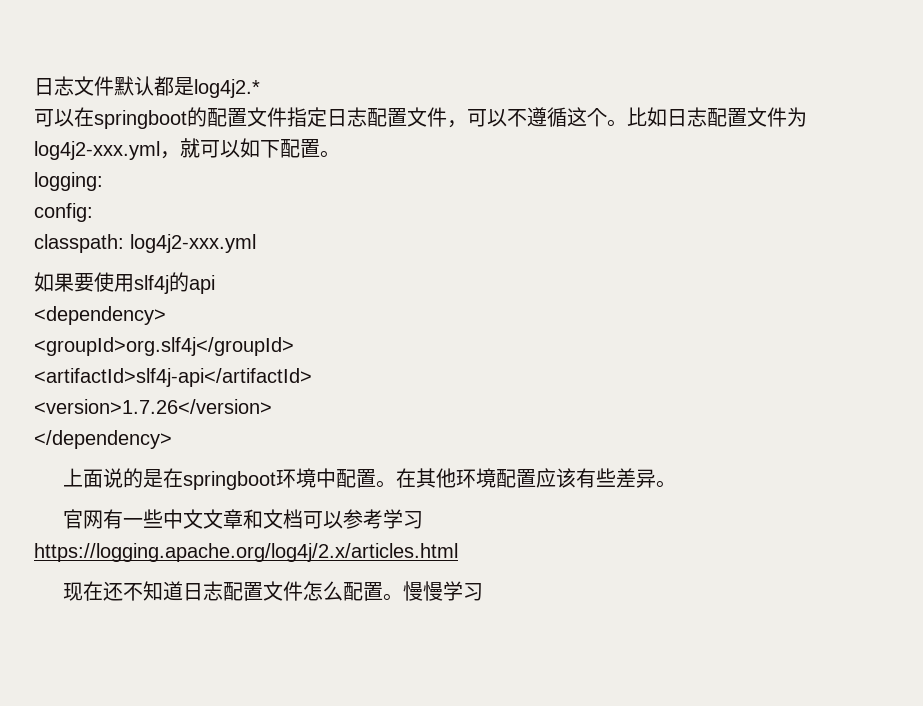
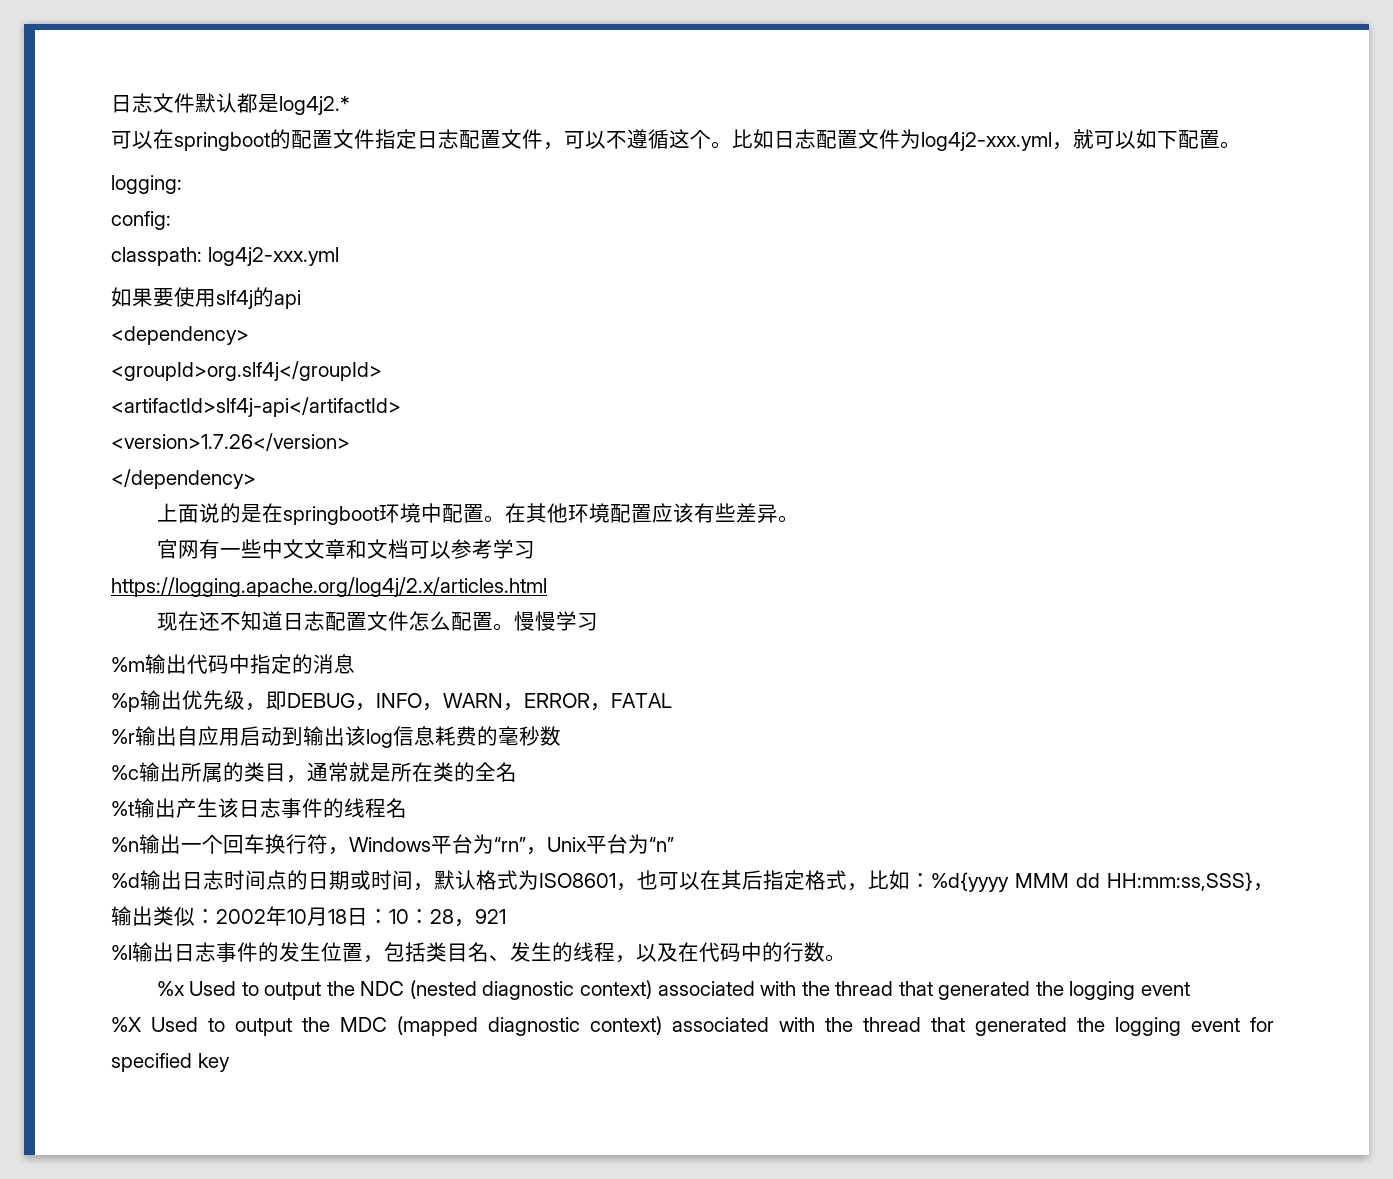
+ %m输出代码中指定的消息
+ %p输出优先级，即DEBUG，INFO，WARN，ERROR，FATAL
+ %r输出自应用启动到输出该log信息耗费的毫秒数
+ %c输出所属的类目，通常就是所在类的全名
+ %t输出产生该日志事件的线程名
+ %n输出一个回车换行符，Windows平台为“rn”，Unix平台为“n”
+ %d输出日志时间点的日期或时间，默认格式为ISO8601，也可以在其后指定格式，比如：%d{yyyy MMM dd HH:mm:ss,SSS}，输出类似：2002年10月18日：10：28，921
+ %l输出日志事件的发生位置，包括类目名、发生的线程，以及在代码中的行数。
+ %x Used to output the NDC (nested diagnostic context) associated with the thread that generated the logging event
+ %X Used to output the MDC (mapped diagnostic context) associated with the thread that generated the logging event for specified key

